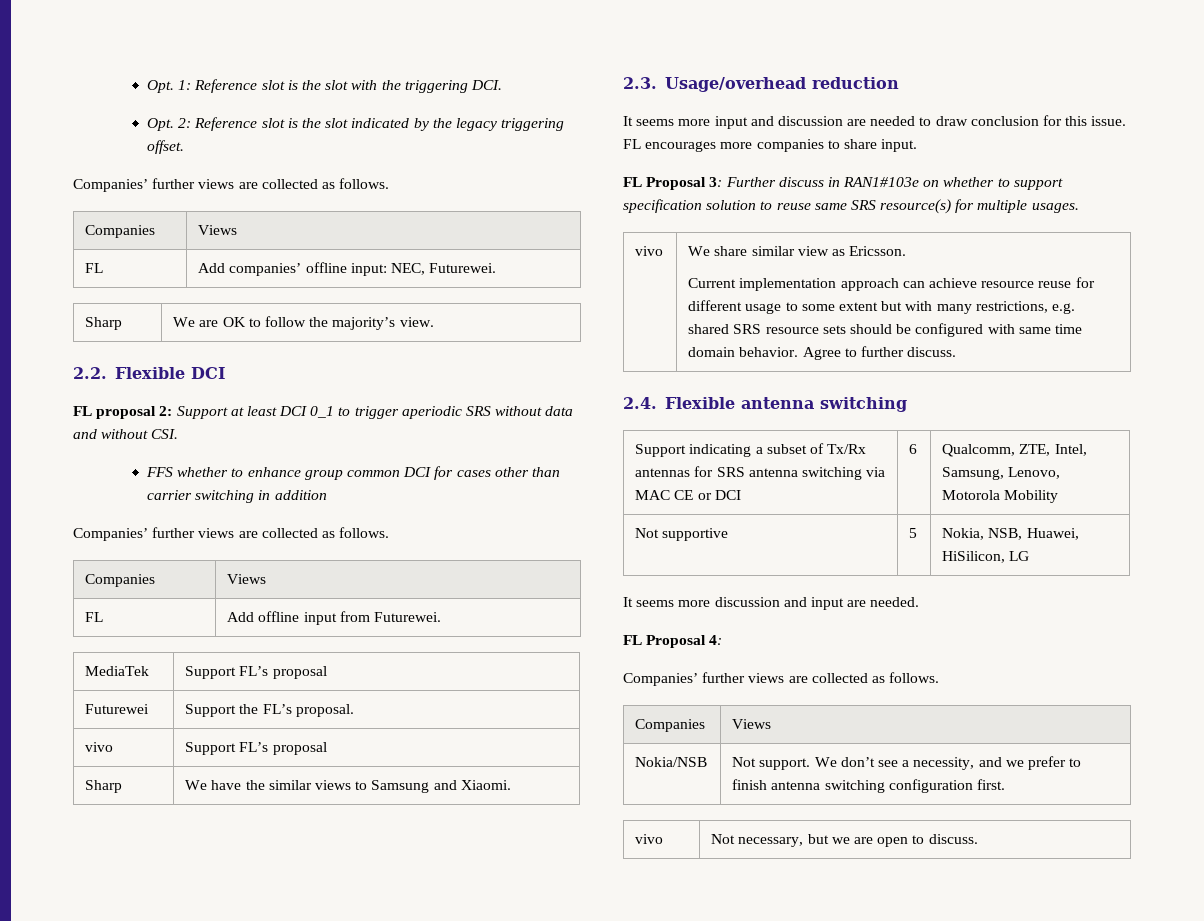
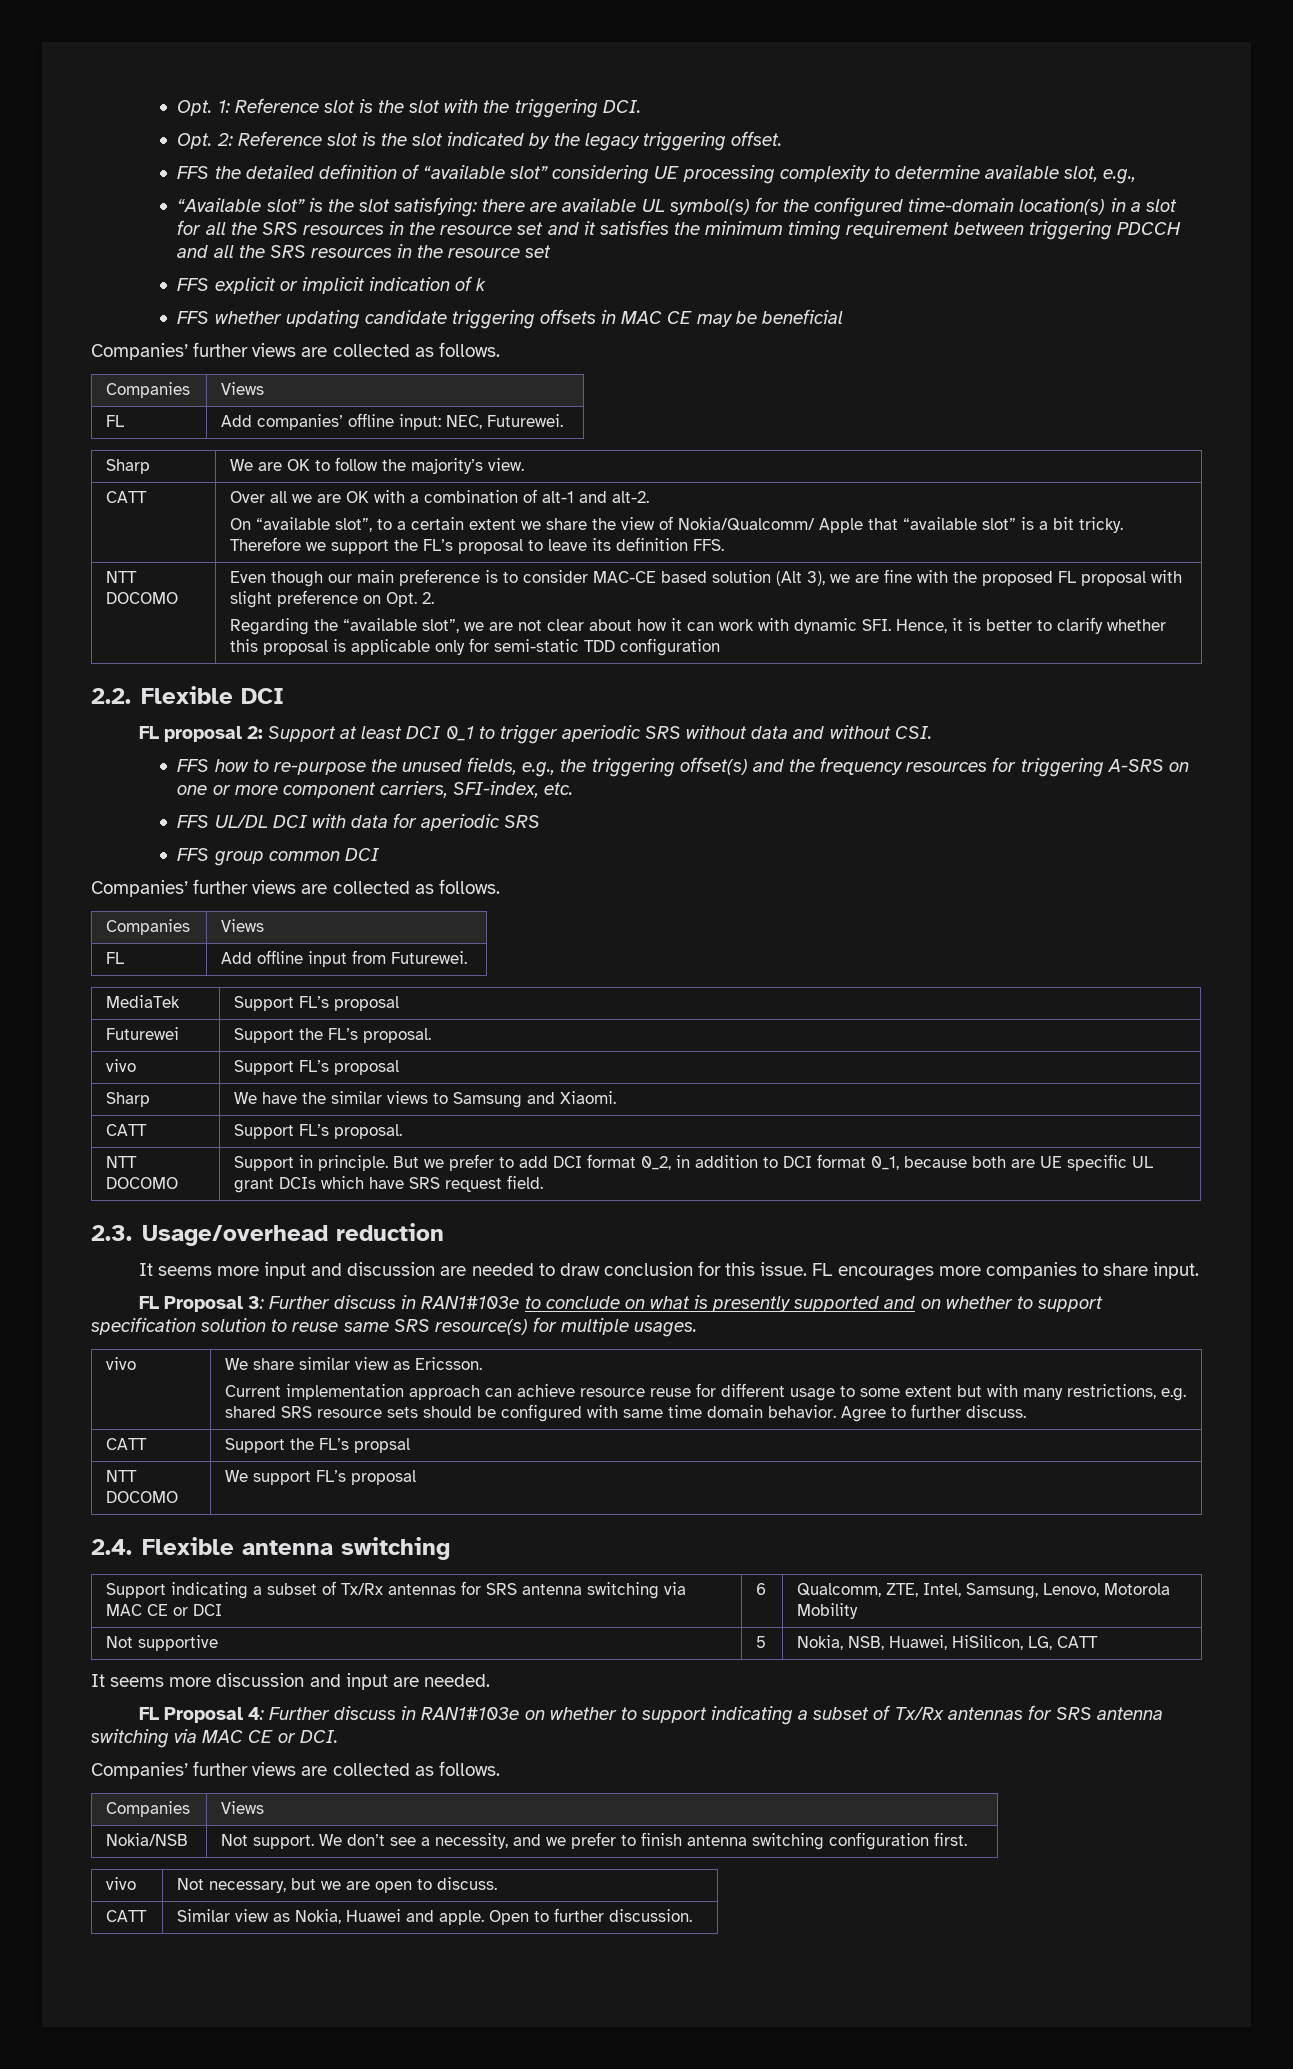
+ FFS the detailed definition of “available slot” considering UE processing complexity to determine available slot, e.g.,
+ “Available slot” is the slot satisfying: there are available UL symbol(s) for the configured time-domain location(s) in a slot for all the SRS resources in the resource set and it satisfies the minimum timing requirement between triggering PDCCH and all the SRS resources in the resource set
+ FFS explicit or implicit indication of k
+ FFS whether updating candidate triggering offsets in MAC CE may be beneficial
+ CATT | Over all we are OK with a combination of alt-1 and alt-2.
+ On “available slot”, to a certain extent we share the view of Nokia/Qualcomm/ Apple that “available slot” is a bit tricky. Therefore we support the FL’s proposal to leave its definition FFS.
+ NTT DOCOMO | Even though our main preference is to consider MAC-CE based solution (Alt 3), we are fine with the proposed FL proposal with slight preference on Opt. 2.
+ Regarding the “available slot”, we are not clear about how it can work with dynamic SFI. Hence, it is better to clarify whether this proposal is applicable only for semi-static TDD configuration
- FFS whether to enhance group common DCI for cases other than carrier switching in addition
+ FFS how to re-purpose the unused fields, e.g., the triggering offset(s) and the frequency resources for triggering A-SRS on one or more component carriers, SFI-index, etc.
+ FFS UL/DL DCI with data for aperiodic SRS
+ FFS group common DCI
+ CATT | Support FL’s proposal.
+ NTT DOCOMO | Support in principle. But we prefer to add DCI format 0_2, in addition to DCI format 0_1, because both are UE specific UL grant DCIs which have SRS request field.
- FL Proposal 3: Further discuss in RAN1#103e on whether to support specification solution to reuse same SRS resource(s) for multiple usages.
+ FL Proposal 3: Further discuss in RAN1#103e to conclude on what is presently supported and on whether to support specification solution to reuse same SRS resource(s) for multiple usages.
+ CATT | Support the FL’s propsal
+ NTT DOCOMO | We support FL’s proposal
- Not supportive | 5 | Nokia, NSB, Huawei, HiSilicon, LG
+ Not supportive | 5 | Nokia, NSB, Huawei, HiSilicon, LG, CATT
- FL Proposal 4:
+ FL Proposal 4: Further discuss in RAN1#103e on whether to support indicating a subset of Tx/Rx antennas for SRS antenna switching via MAC CE or DCI.
+ CATT | Similar view as Nokia, Huawei and apple. Open to further discussion.

